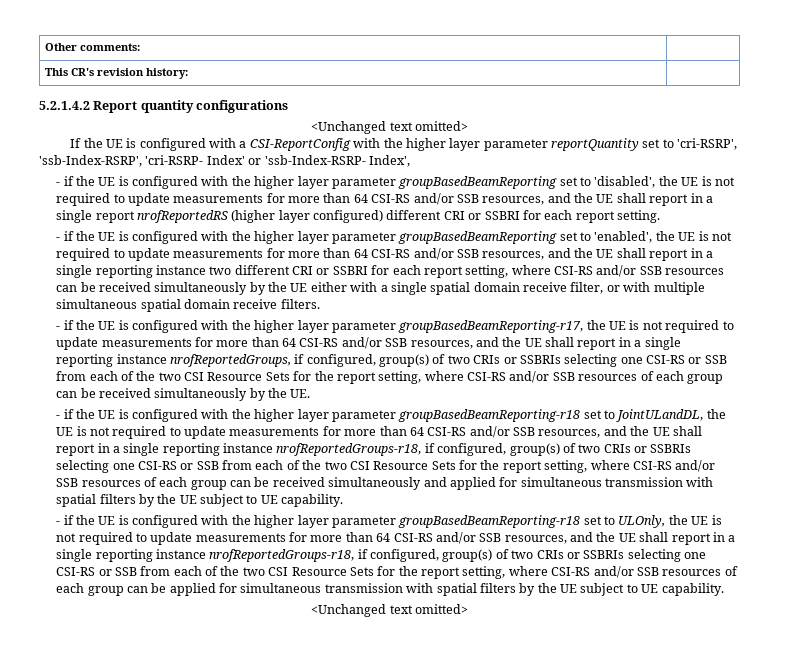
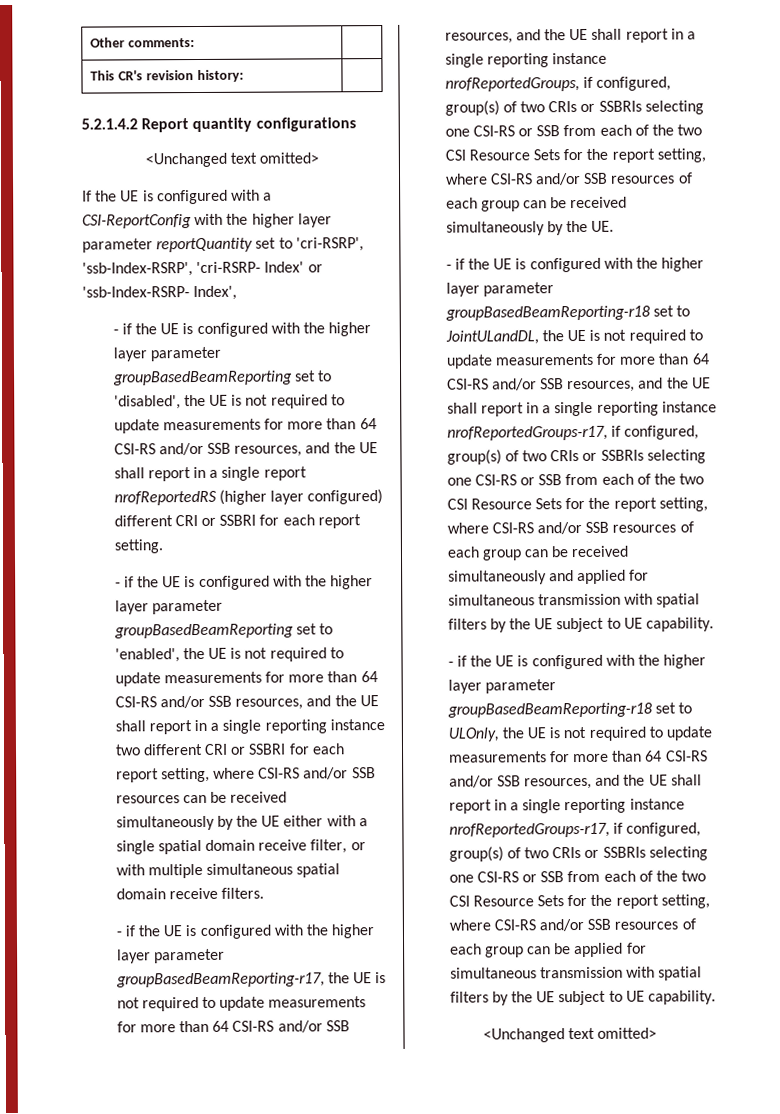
- - if the UE is configured with the higher layer parameter groupBasedBeamReporting-r18 set to JointULandDL, the UE is not required to update measurements for more than 64 CSI-RS and/or SSB resources, and the UE shall report in a single reporting instance nrofReportedGroups-r18, if configured, group(s) of two CRIs or SSBRIs selecting one CSI-RS or SSB from each of the two CSI Resource Sets for the report setting, where CSI-RS and/or SSB resources of each group can be received simultaneously and applied for simultaneous transmission with spatial filters by the UE subject to UE capability.
+ - if the UE is configured with the higher layer parameter groupBasedBeamReporting-r18 set to JointULandDL, the UE is not required to update measurements for more than 64 CSI-RS and/or SSB resources, and the UE shall report in a single reporting instance nrofReportedGroups-r17, if configured, group(s) of two CRIs or SSBRIs selecting one CSI-RS or SSB from each of the two CSI Resource Sets for the report setting, where CSI-RS and/or SSB resources of each group can be received simultaneously and applied for simultaneous transmission with spatial filters by the UE subject to UE capability.
- - if the UE is configured with the higher layer parameter groupBasedBeamReporting-r18 set to ULOnly, the UE is not required to update measurements for more than 64 CSI-RS and/or SSB resources, and the UE shall report in a single reporting instance nrofReportedGroups-r18, if configured, group(s) of two CRIs or SSBRIs selecting one CSI-RS or SSB from each of the two CSI Resource Sets for the report setting, where CSI-RS and/or SSB resources of each group can be applied for simultaneous transmission with spatial filters by the UE subject to UE capability.
+ - if the UE is configured with the higher layer parameter groupBasedBeamReporting-r18 set to ULOnly, the UE is not required to update measurements for more than 64 CSI-RS and/or SSB resources, and the UE shall report in a single reporting instance nrofReportedGroups-r17, if configured, group(s) of two CRIs or SSBRIs selecting one CSI-RS or SSB from each of the two CSI Resource Sets for the report setting, where CSI-RS and/or SSB resources of each group can be applied for simultaneous transmission with spatial filters by the UE subject to UE capability.

